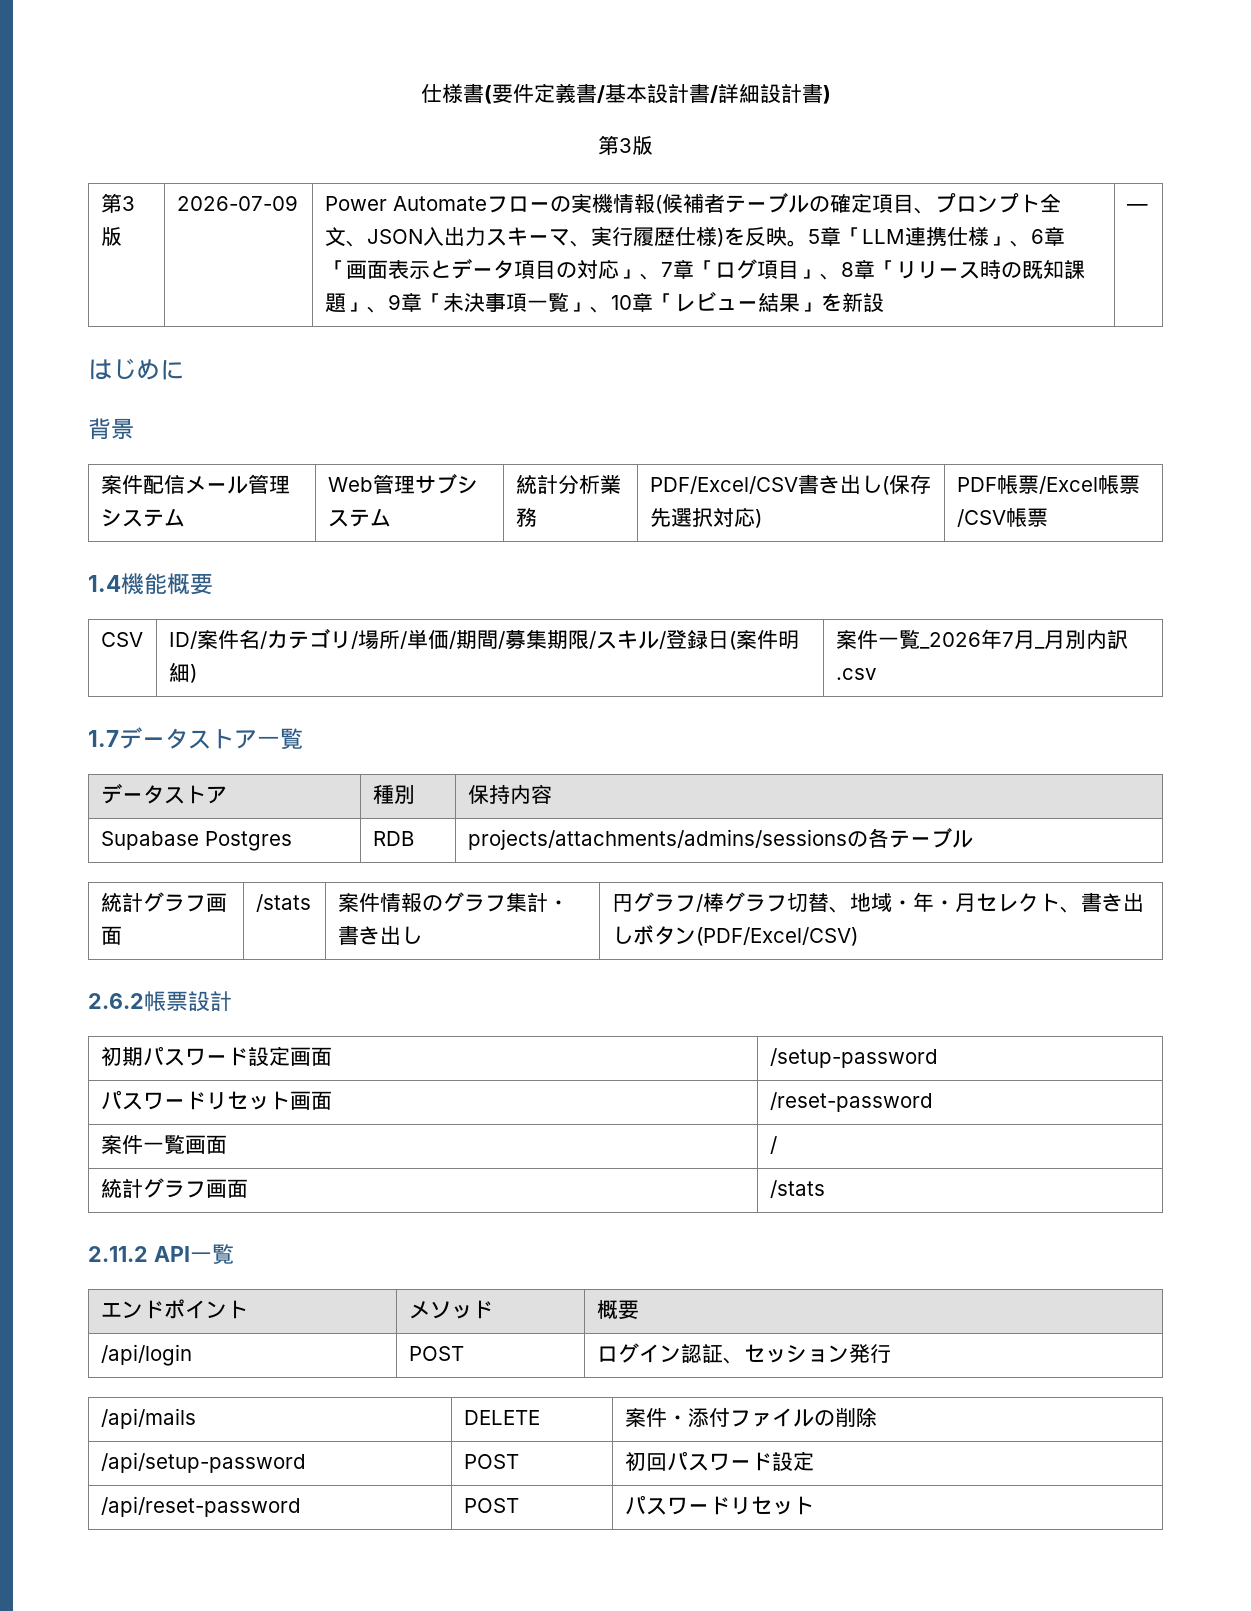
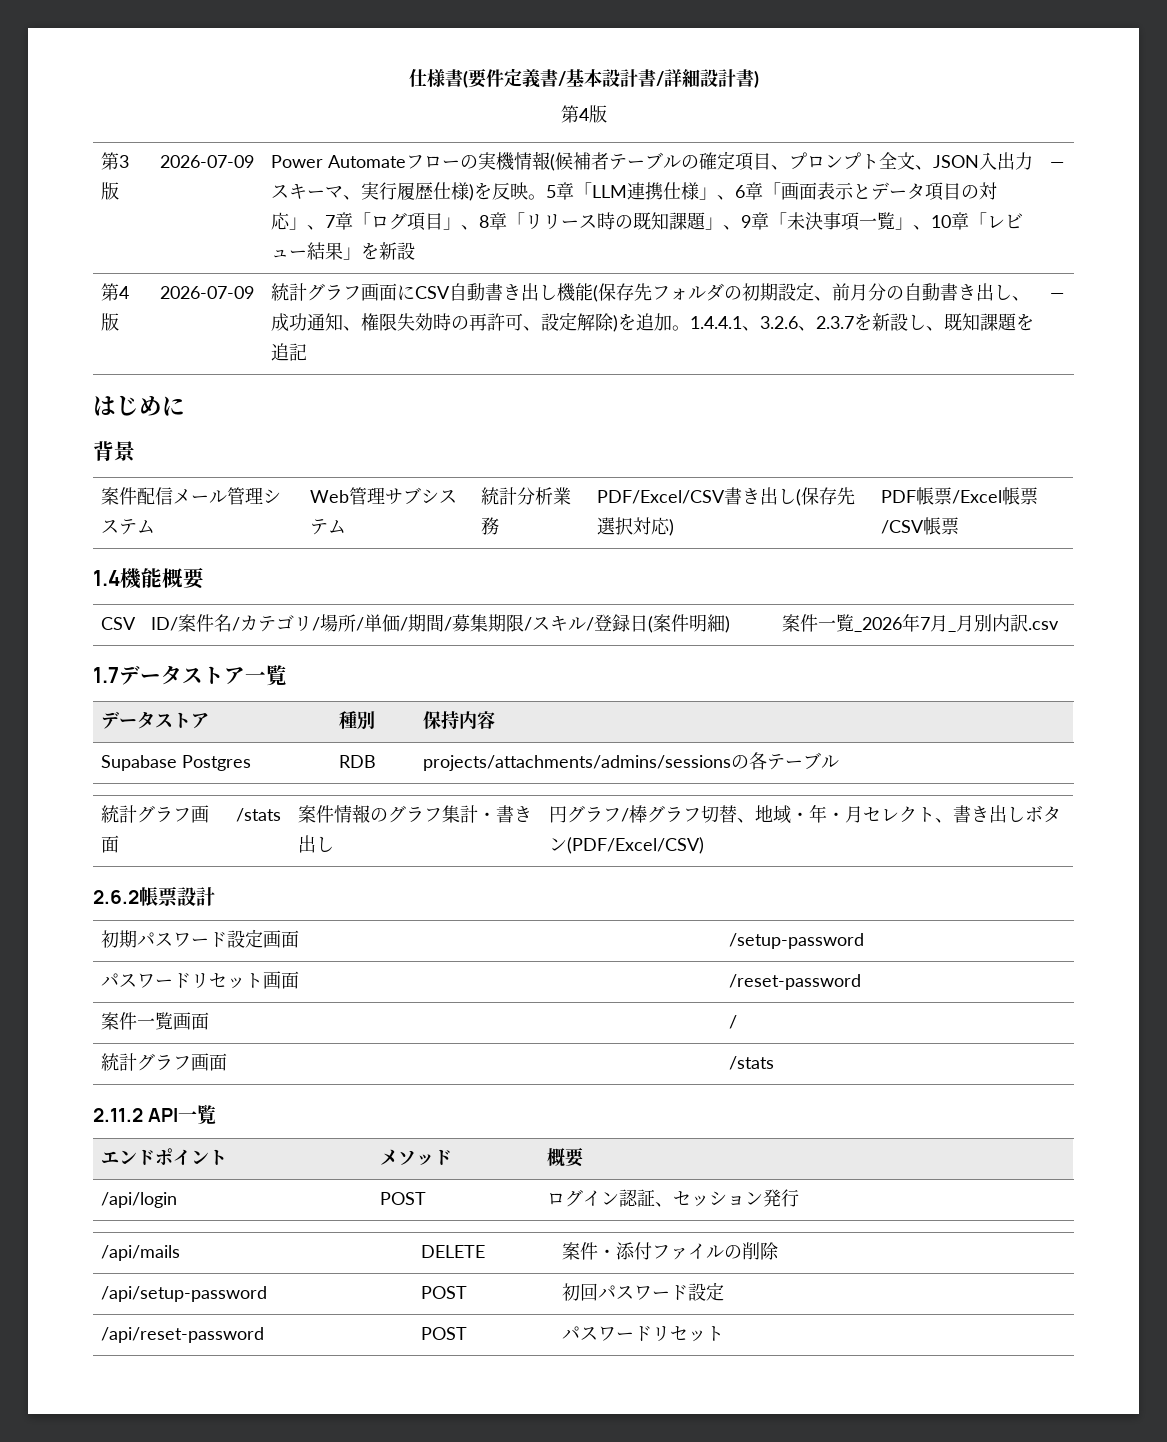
  仕様書(要件定義書/基本設計書/詳細設計書)
- 第3版
+ 第4版
+ 第4版 | 2026-07-09 | 統計グラフ画面にCSV自動書き出し機能(保存先フォルダの初期設定、前月分の自動書き出し、成功通知、権限失効時の再許可、設定解除)を追加。1.4.4.1、3.2.6、2.3.7を新設し、既知課題を追記 | ―

